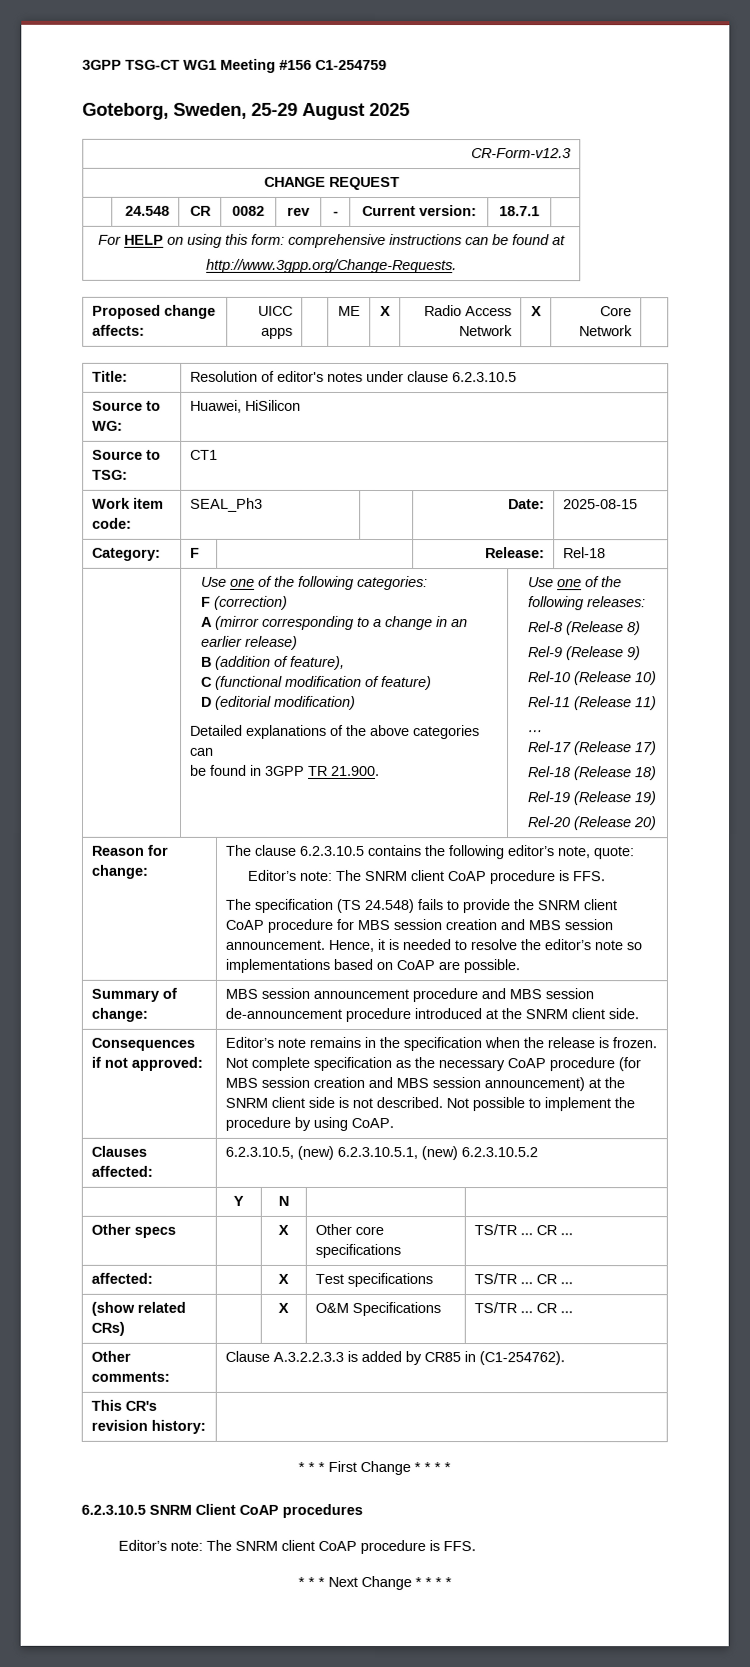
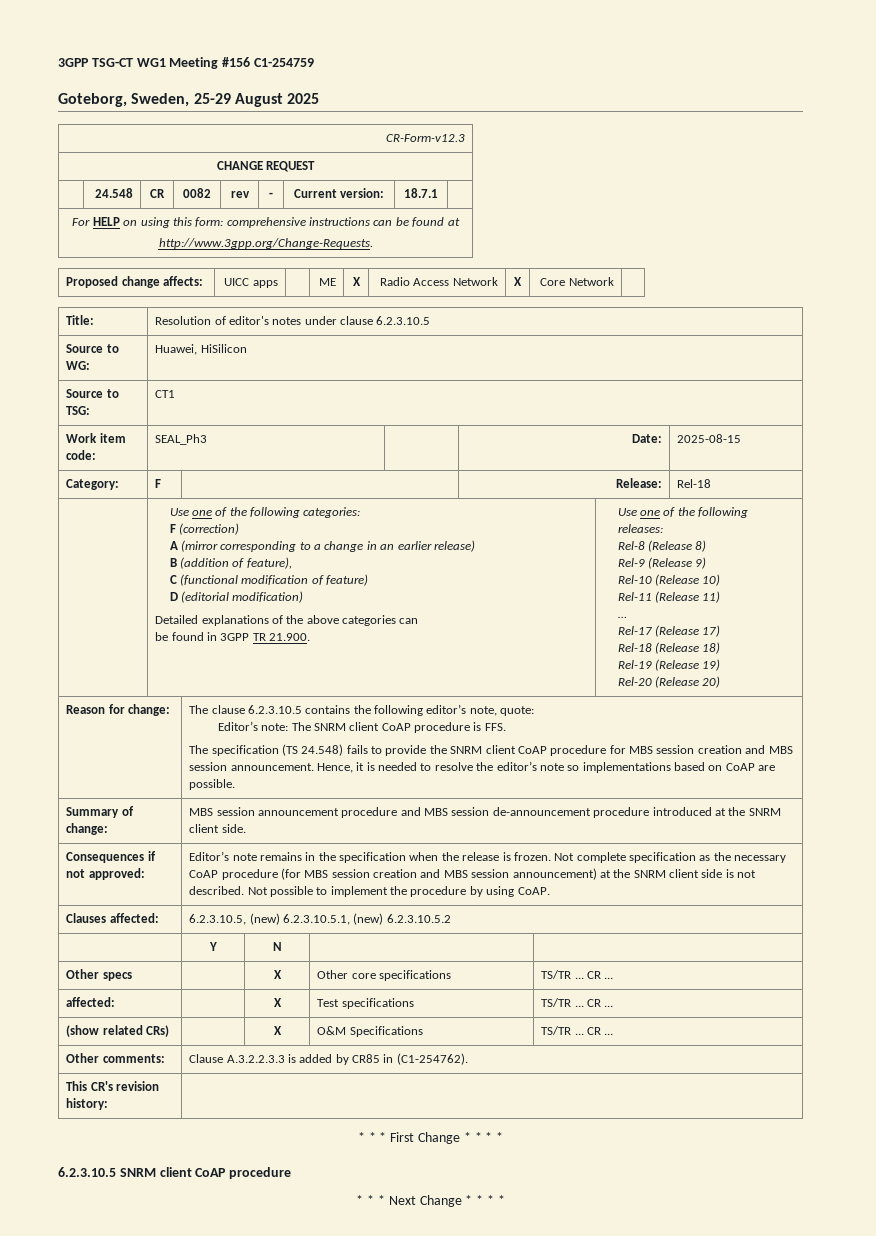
- 6.2.3.10.5 SNRM Client CoAP procedures
- Editor’s note: The SNRM client CoAP procedure is FFS.
+ 6.2.3.10.5 SNRM client CoAP procedure

